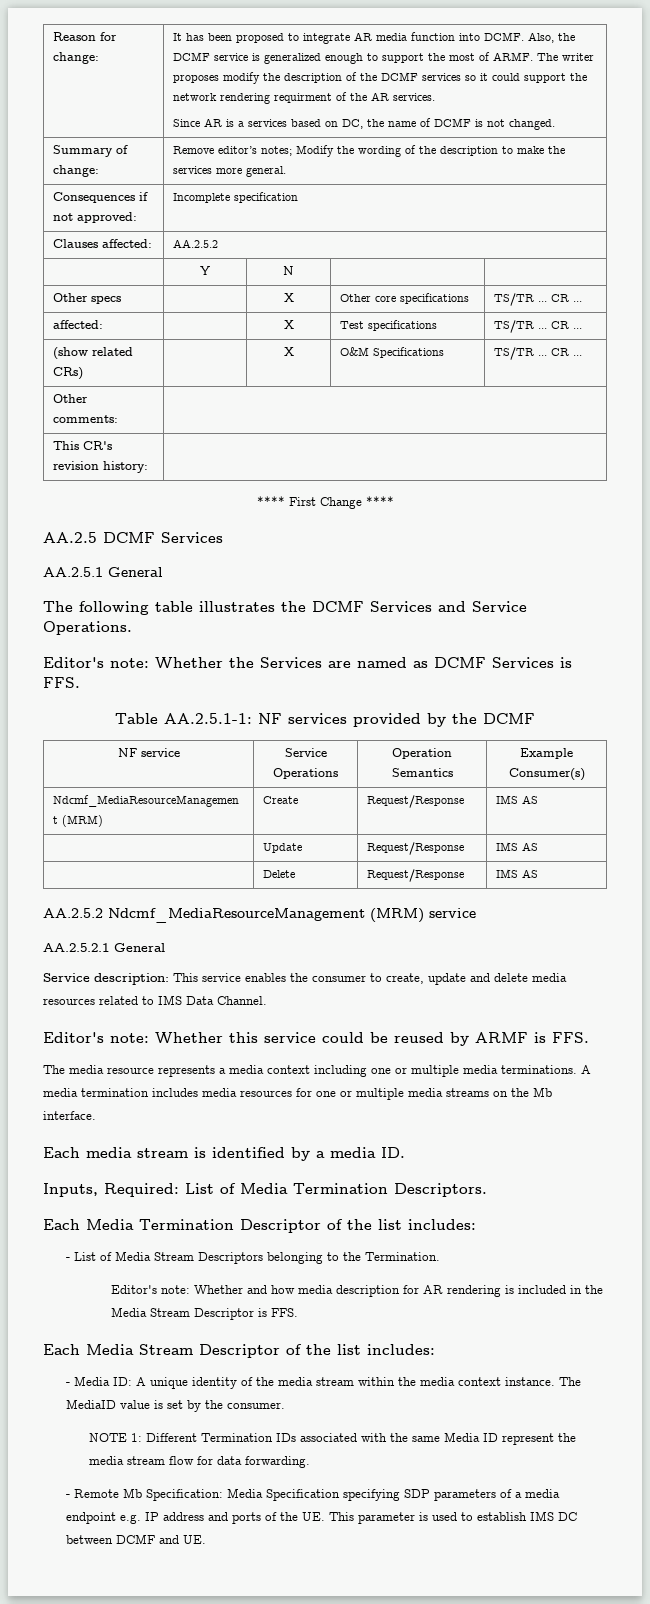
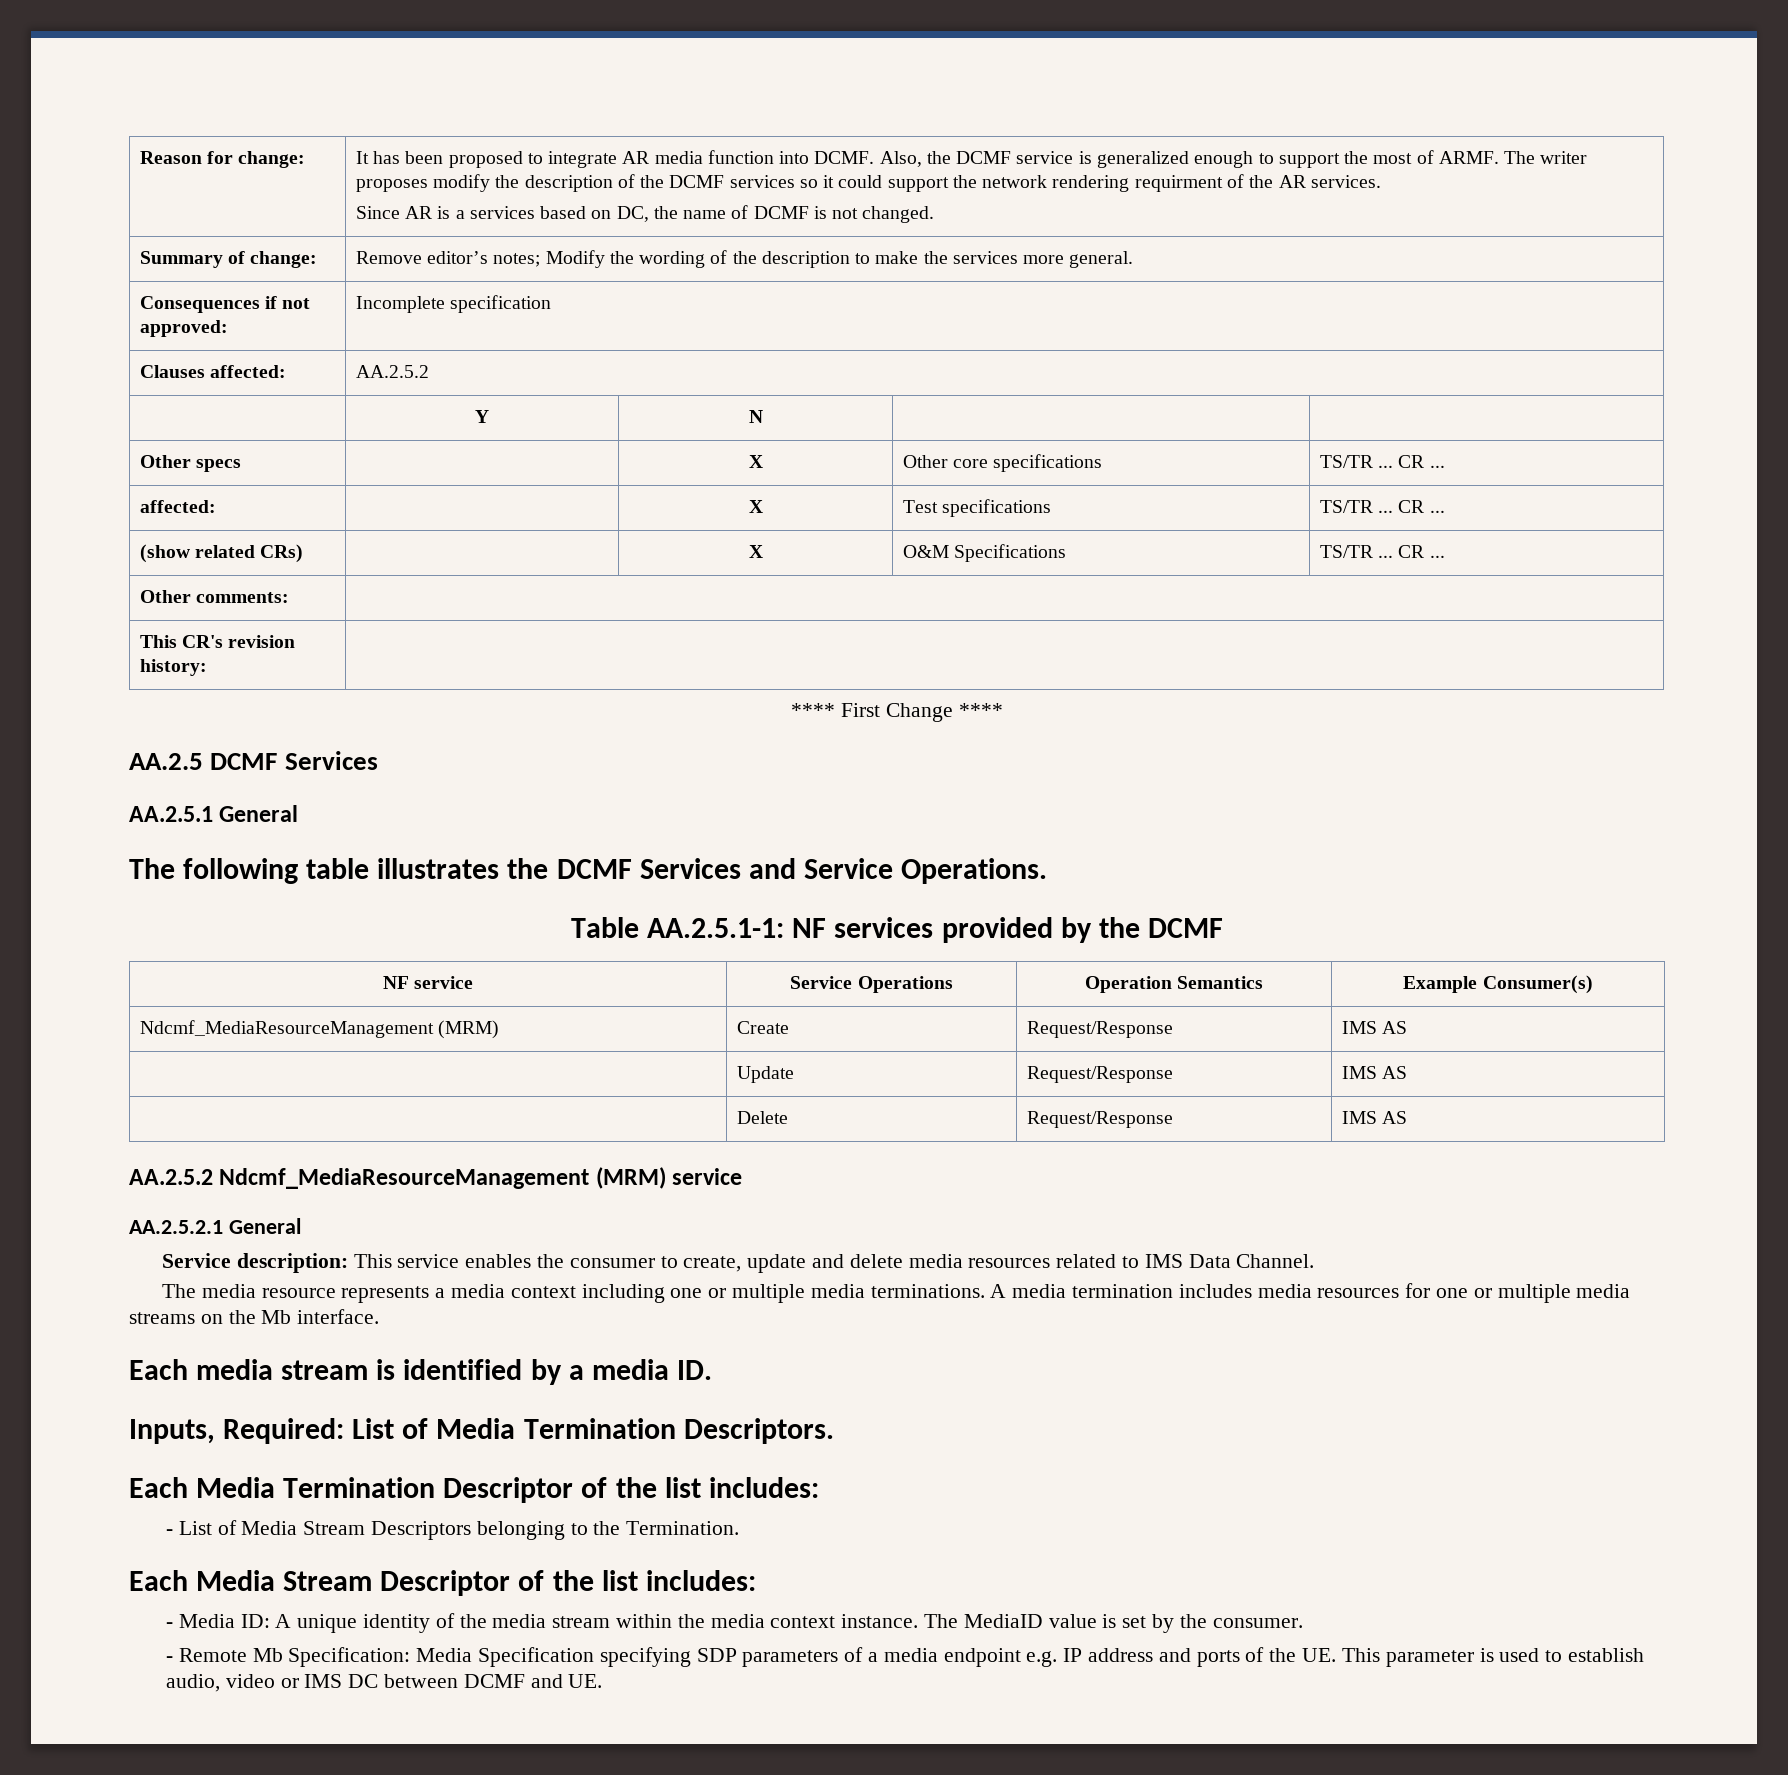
- Editor's note: Whether the Services are named as DCMF Services is FFS.
- Editor's note: Whether this service could be reused by ARMF is FFS.
- Editor's note: Whether and how media description for AR rendering is included in the Media Stream Descriptor is FFS.
- NOTE 1: Different Termination IDs associated with the same Media ID represent the media stream flow for data forwarding.
- - Remote Mb Specification: Media Specification specifying SDP parameters of a media endpoint e.g. IP address and ports of the UE. This parameter is used to establish IMS DC between DCMF and UE.
+ - Remote Mb Specification: Media Specification specifying SDP parameters of a media endpoint e.g. IP address and ports of the UE. This parameter is used to establish audio, video or IMS DC between DCMF and UE.

